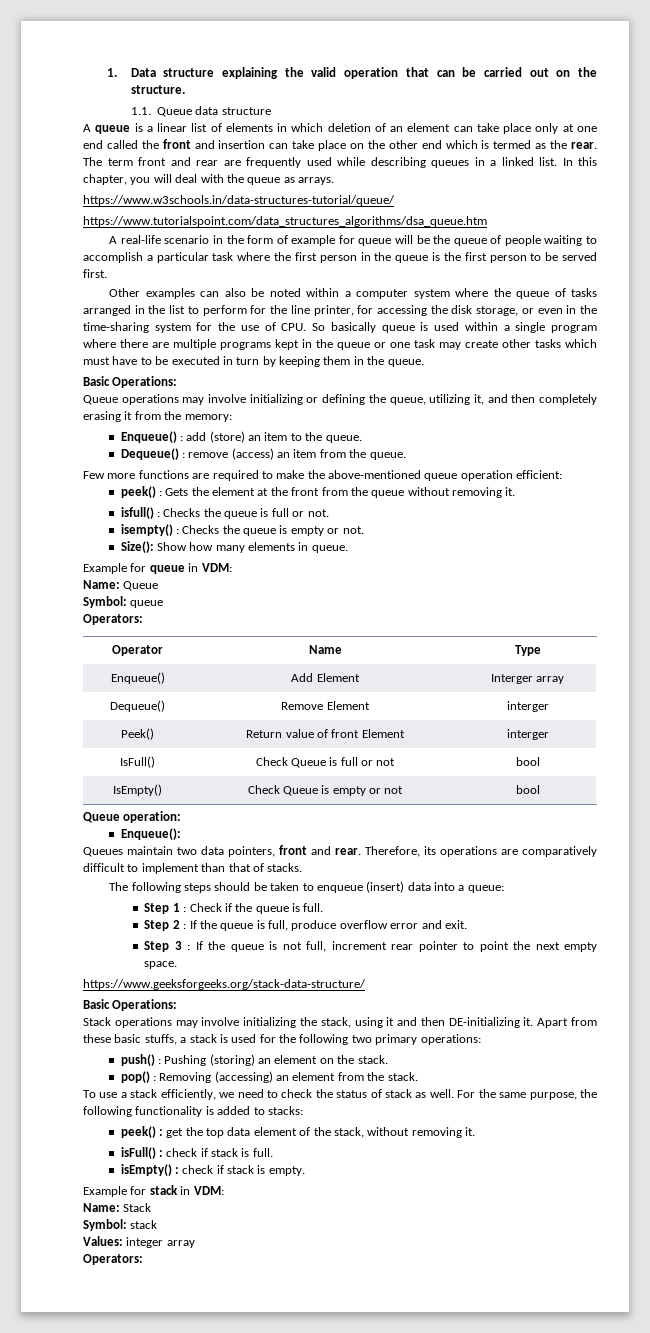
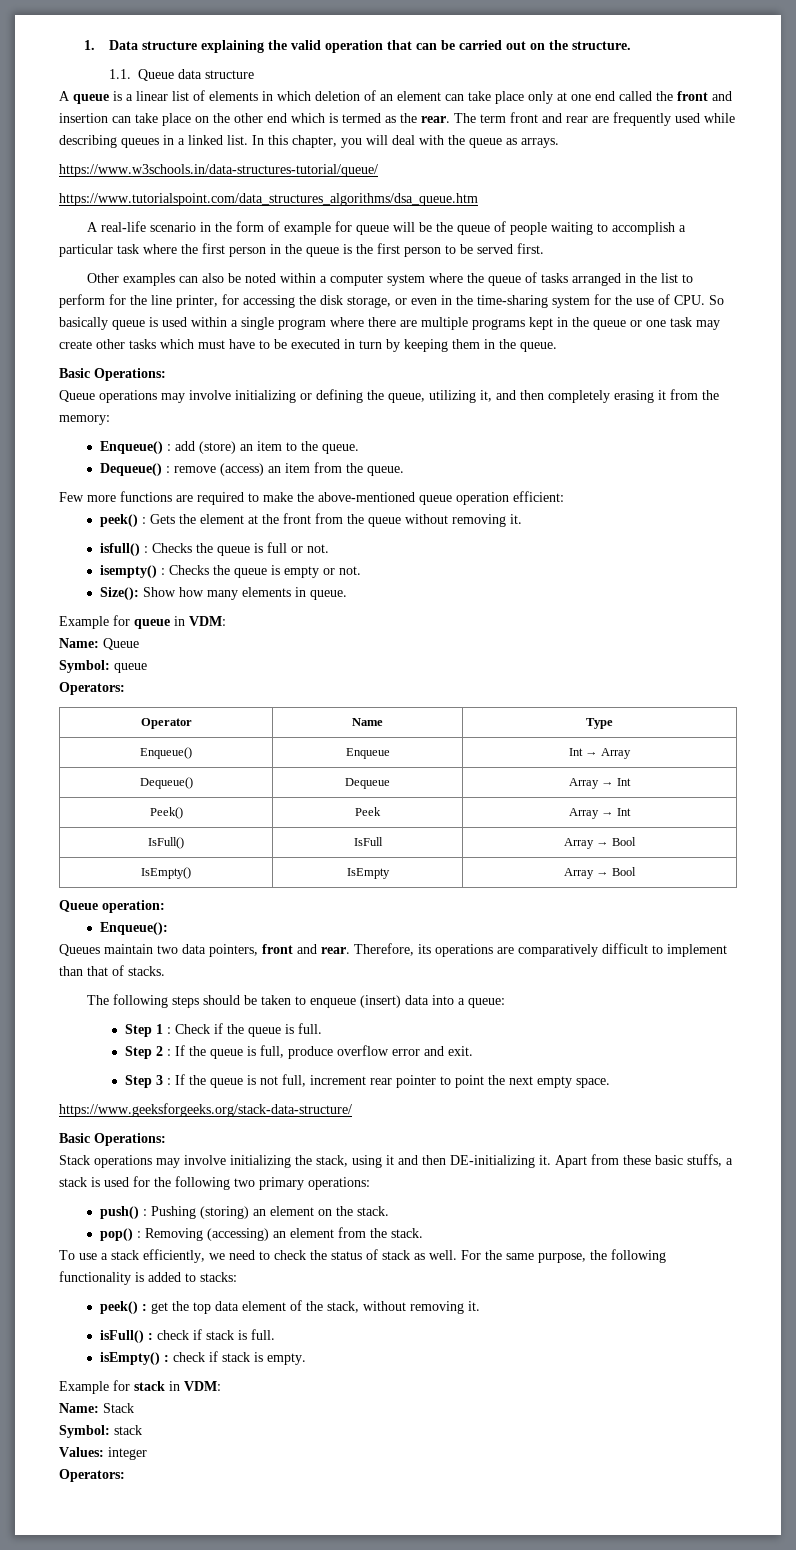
- Enqueue() | Add Element | Interger array
- Dequeue() | Remove Element | interger
- Peek() | Return value of front Element | interger
- IsFull() | Check Queue is full or not | bool
- IsEmpty() | Check Queue is empty or not | bool
+ Enqueue() | Enqueue | Int → Array
+ Dequeue() | Dequeue | Array → Int
+ Peek() | Peek | Array → Int
+ IsFull() | IsFull | Array → Bool
+ IsEmpty() | IsEmpty | Array → Bool
- Values: integer array
+ Values: integer

